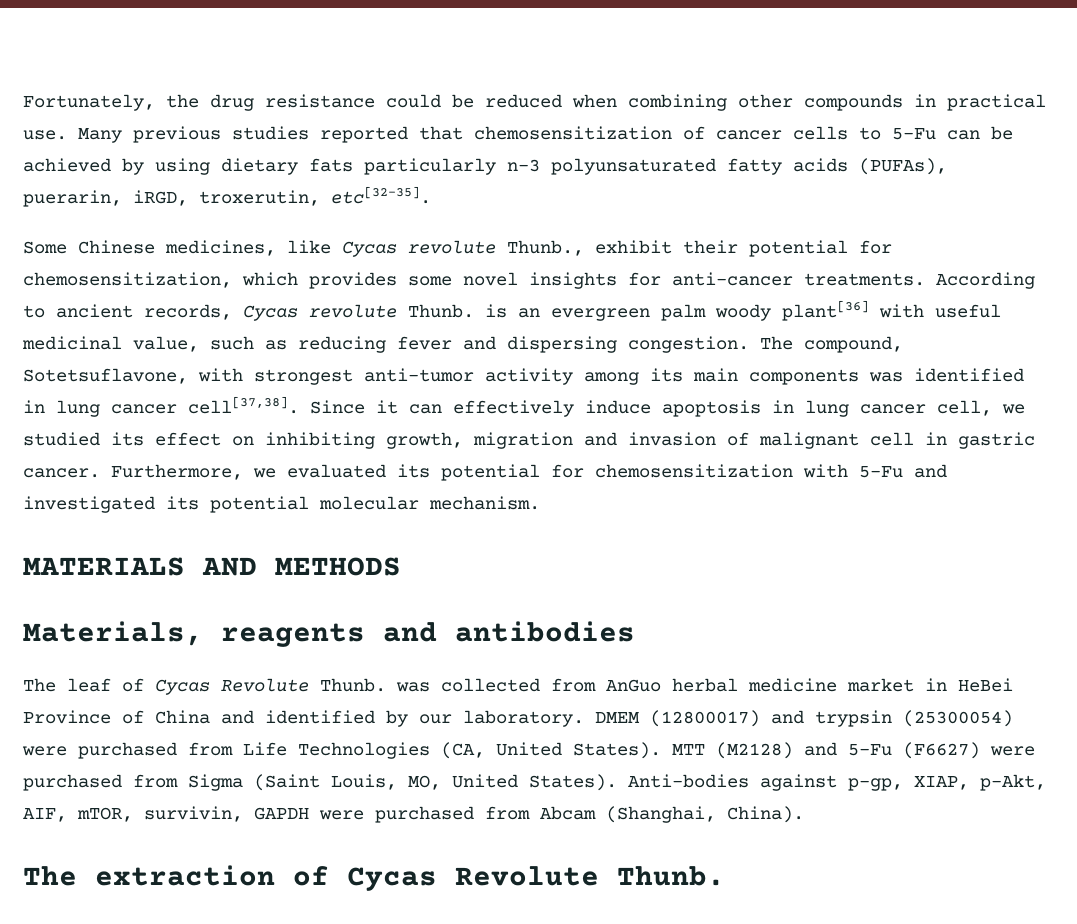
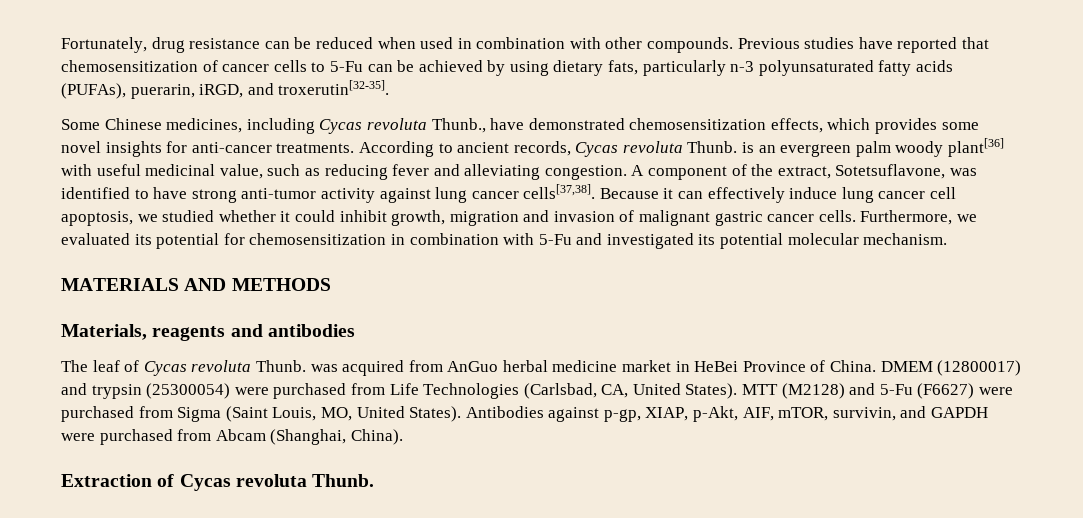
- Fortunately, the drug resistance could be reduced when combining other compounds in practical use. Many previous studies reported that chemosensitization of cancer cells to 5-Fu can be achieved by using dietary fats particularly n-3 polyunsaturated fatty acids (PUFAs), puerarin, iRGD, troxerutin, etc[32-35].
+ Fortunately, drug resistance can be reduced when used in combination with other compounds. Previous studies have reported that chemosensitization of cancer cells to 5-Fu can be achieved by using dietary fats, particularly n-3 polyunsaturated fatty acids (PUFAs), puerarin, iRGD, and troxerutin[32-35].
- Some Chinese medicines, like Cycas revolute Thunb., exhibit their potential for chemosensitization, which provides some novel insights for anti-cancer treatments.
+ Some Chinese medicines, including Cycas revoluta Thunb., have demonstrated chemosensitization effects, which provides some novel insights for anti-cancer treatments.
- According to ancient records, Cycas revolute Thunb. is an evergreen palm woody plant[36] with useful medicinal value, such as reducing fever and dispersing congestion. The compound, Sotetsuflavone, with strongest anti-tumor activity among its main components was identified in lung cancer cell[37,38]. Since it can effectively induce apoptosis in lung cancer cell, we studied its effect on inhibiting growth, migration and invasion of malignant cell in gastric cancer.
+ According to ancient records, Cycas revoluta Thunb. is an evergreen palm woody plant[36] with useful medicinal value, such as reducing fever and alleviating congestion. A component of the extract, Sotetsuflavone, was identified to have strong anti-tumor activity against lung cancer cells[37,38]. Because it can effectively induce lung cancer cell apoptosis, we studied whether it could inhibit growth, migration and invasion of malignant gastric cancer cells.
- Furthermore, we evaluated its potential for chemosensitization with 5-Fu and investigated its potential molecular mechanism.
+ Furthermore, we evaluated its potential for chemosensitization in combination with 5-Fu and investigated its potential molecular mechanism.
- The leaf of Cycas Revolute Thunb. was collected from AnGuo herbal medicine market in HeBei Province of China and identified by our laboratory.
+ The leaf of Cycas revoluta Thunb. was acquired from AnGuo herbal medicine market in HeBei Province of China.
- DMEM (12800017) and trypsin (25300054) were purchased from Life Technologies (CA, United States).
+ DMEM (12800017) and trypsin (25300054) were purchased from Life Technologies (Carlsbad, CA, United States).
- Anti-bodies against p-gp, XIAP, p-Akt, AIF, mTOR, survivin, GAPDH were purchased from Abcam (Shanghai, China).
+ Antibodies against p-gp, XIAP, p-Akt, AIF, mTOR, survivin, and GAPDH were purchased from Abcam (Shanghai, China).
- The extraction of Cycas Revolute Thunb.
+ Extraction of Cycas revoluta Thunb.

